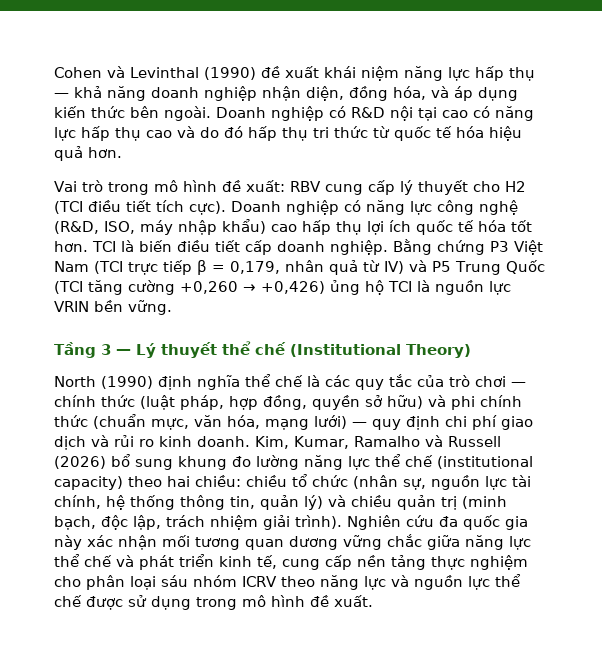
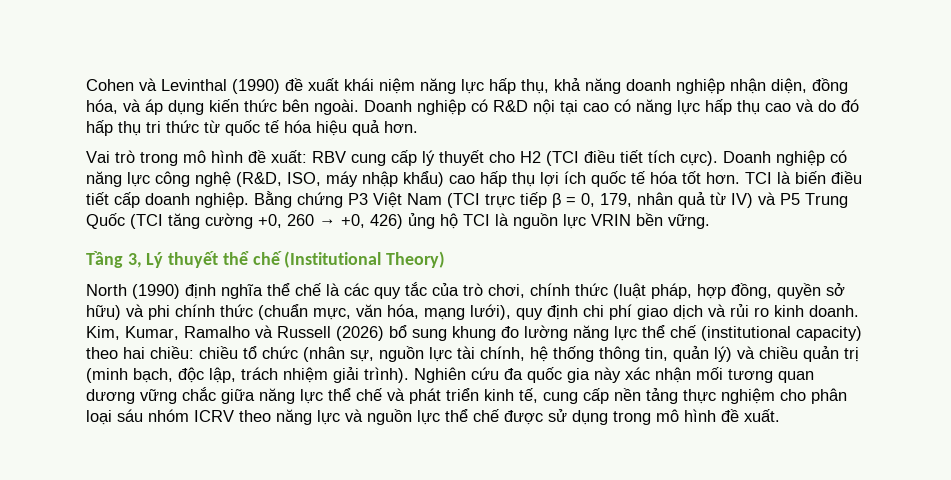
- Cohen và Levinthal (1990) đề xuất khái niệm năng lực hấp thụ — khả năng doanh nghiệp nhận diện, đồng hóa, và áp dụng kiến thức bên ngoài.
+ Cohen và Levinthal (1990) đề xuất khái niệm năng lực hấp thụ, khả năng doanh nghiệp nhận diện, đồng hóa, và áp dụng kiến thức bên ngoài.
- Bằng chứng P3 Việt Nam (TCI trực tiếp β = 0,179, nhân quả từ IV) và P5 Trung Quốc (TCI tăng cường +0,260 → +0,426) ủng hộ TCI là nguồn lực VRIN bền vững.
+ Bằng chứng P3 Việt Nam (TCI trực tiếp β = 0, 179, nhân quả từ IV) và P5 Trung Quốc (TCI tăng cường +0, 260 → +0, 426) ủng hộ TCI là nguồn lực VRIN bền vững.
- Tầng 3 — Lý thuyết thể chế (Institutional Theory)
+ Tầng 3, Lý thuyết thể chế (Institutional Theory)
- North (1990) định nghĩa thể chế là các quy tắc của trò chơi — chính thức (luật pháp, hợp đồng, quyền sở hữu) và phi chính thức (chuẩn mực, văn hóa, mạng lưới) — quy định chi phí giao dịch và rủi ro kinh doanh.
+ North (1990) định nghĩa thể chế là các quy tắc của trò chơi, chính thức (luật pháp, hợp đồng, quyền sở hữu) và phi chính thức (chuẩn mực, văn hóa, mạng lưới), quy định chi phí giao dịch và rủi ro kinh doanh.

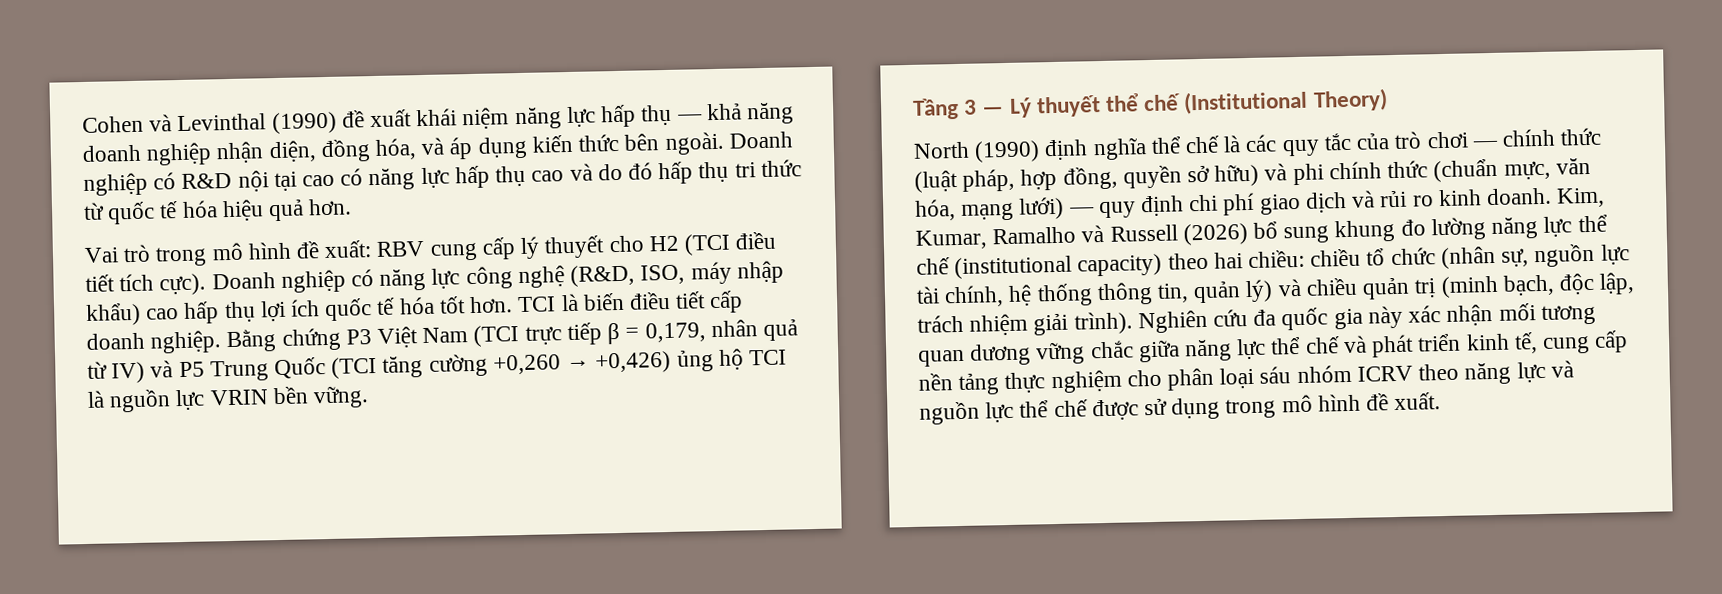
- Cohen và Levinthal (1990) đề xuất khái niệm năng lực hấp thụ, khả năng doanh nghiệp nhận diện, đồng hóa, và áp dụng kiến thức bên ngoài.
+ Cohen và Levinthal (1990) đề xuất khái niệm năng lực hấp thụ — khả năng doanh nghiệp nhận diện, đồng hóa, và áp dụng kiến thức bên ngoài.
- Bằng chứng P3 Việt Nam (TCI trực tiếp β = 0, 179, nhân quả từ IV) và P5 Trung Quốc (TCI tăng cường +0, 260 → +0, 426) ủng hộ TCI là nguồn lực VRIN bền vững.
+ Bằng chứng P3 Việt Nam (TCI trực tiếp β = 0,179, nhân quả từ IV) và P5 Trung Quốc (TCI tăng cường +0,260 → +0,426) ủng hộ TCI là nguồn lực VRIN bền vững.
- Tầng 3, Lý thuyết thể chế (Institutional Theory)
+ Tầng 3 — Lý thuyết thể chế (Institutional Theory)
- North (1990) định nghĩa thể chế là các quy tắc của trò chơi, chính thức (luật pháp, hợp đồng, quyền sở hữu) và phi chính thức (chuẩn mực, văn hóa, mạng lưới), quy định chi phí giao dịch và rủi ro kinh doanh.
+ North (1990) định nghĩa thể chế là các quy tắc của trò chơi — chính thức (luật pháp, hợp đồng, quyền sở hữu) và phi chính thức (chuẩn mực, văn hóa, mạng lưới) — quy định chi phí giao dịch và rủi ro kinh doanh.

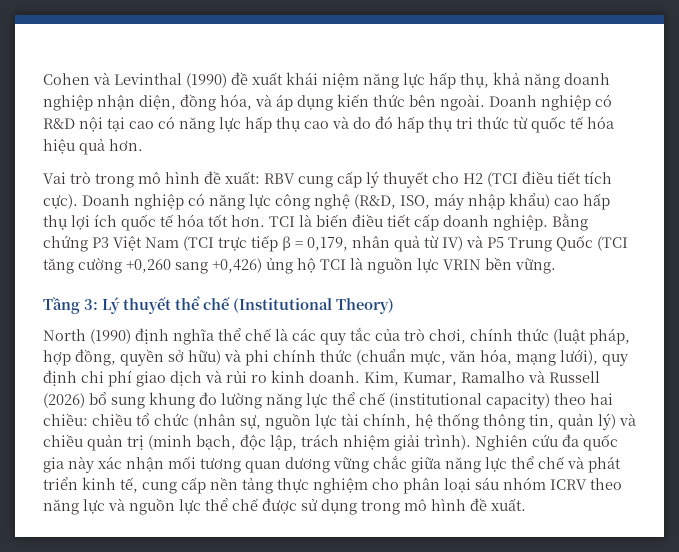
- Cohen và Levinthal (1990) đề xuất khái niệm năng lực hấp thụ — khả năng doanh nghiệp nhận diện, đồng hóa, và áp dụng kiến thức bên ngoài.
+ Cohen và Levinthal (1990) đề xuất khái niệm năng lực hấp thụ, khả năng doanh nghiệp nhận diện, đồng hóa, và áp dụng kiến thức bên ngoài.
- Bằng chứng P3 Việt Nam (TCI trực tiếp β = 0,179, nhân quả từ IV) và P5 Trung Quốc (TCI tăng cường +0,260 → +0,426) ủng hộ TCI là nguồn lực VRIN bền vững.
+ Bằng chứng P3 Việt Nam (TCI trực tiếp β = 0,179, nhân quả từ IV) và P5 Trung Quốc (TCI tăng cường +0,260 sang +0,426) ủng hộ TCI là nguồn lực VRIN bền vững.
- Tầng 3 — Lý thuyết thể chế (Institutional Theory)
+ Tầng 3: Lý thuyết thể chế (Institutional Theory)
- North (1990) định nghĩa thể chế là các quy tắc của trò chơi — chính thức (luật pháp, hợp đồng, quyền sở hữu) và phi chính thức (chuẩn mực, văn hóa, mạng lưới) — quy định chi phí giao dịch và rủi ro kinh doanh.
+ North (1990) định nghĩa thể chế là các quy tắc của trò chơi, chính thức (luật pháp, hợp đồng, quyền sở hữu) và phi chính thức (chuẩn mực, văn hóa, mạng lưới), quy định chi phí giao dịch và rủi ro kinh doanh.

